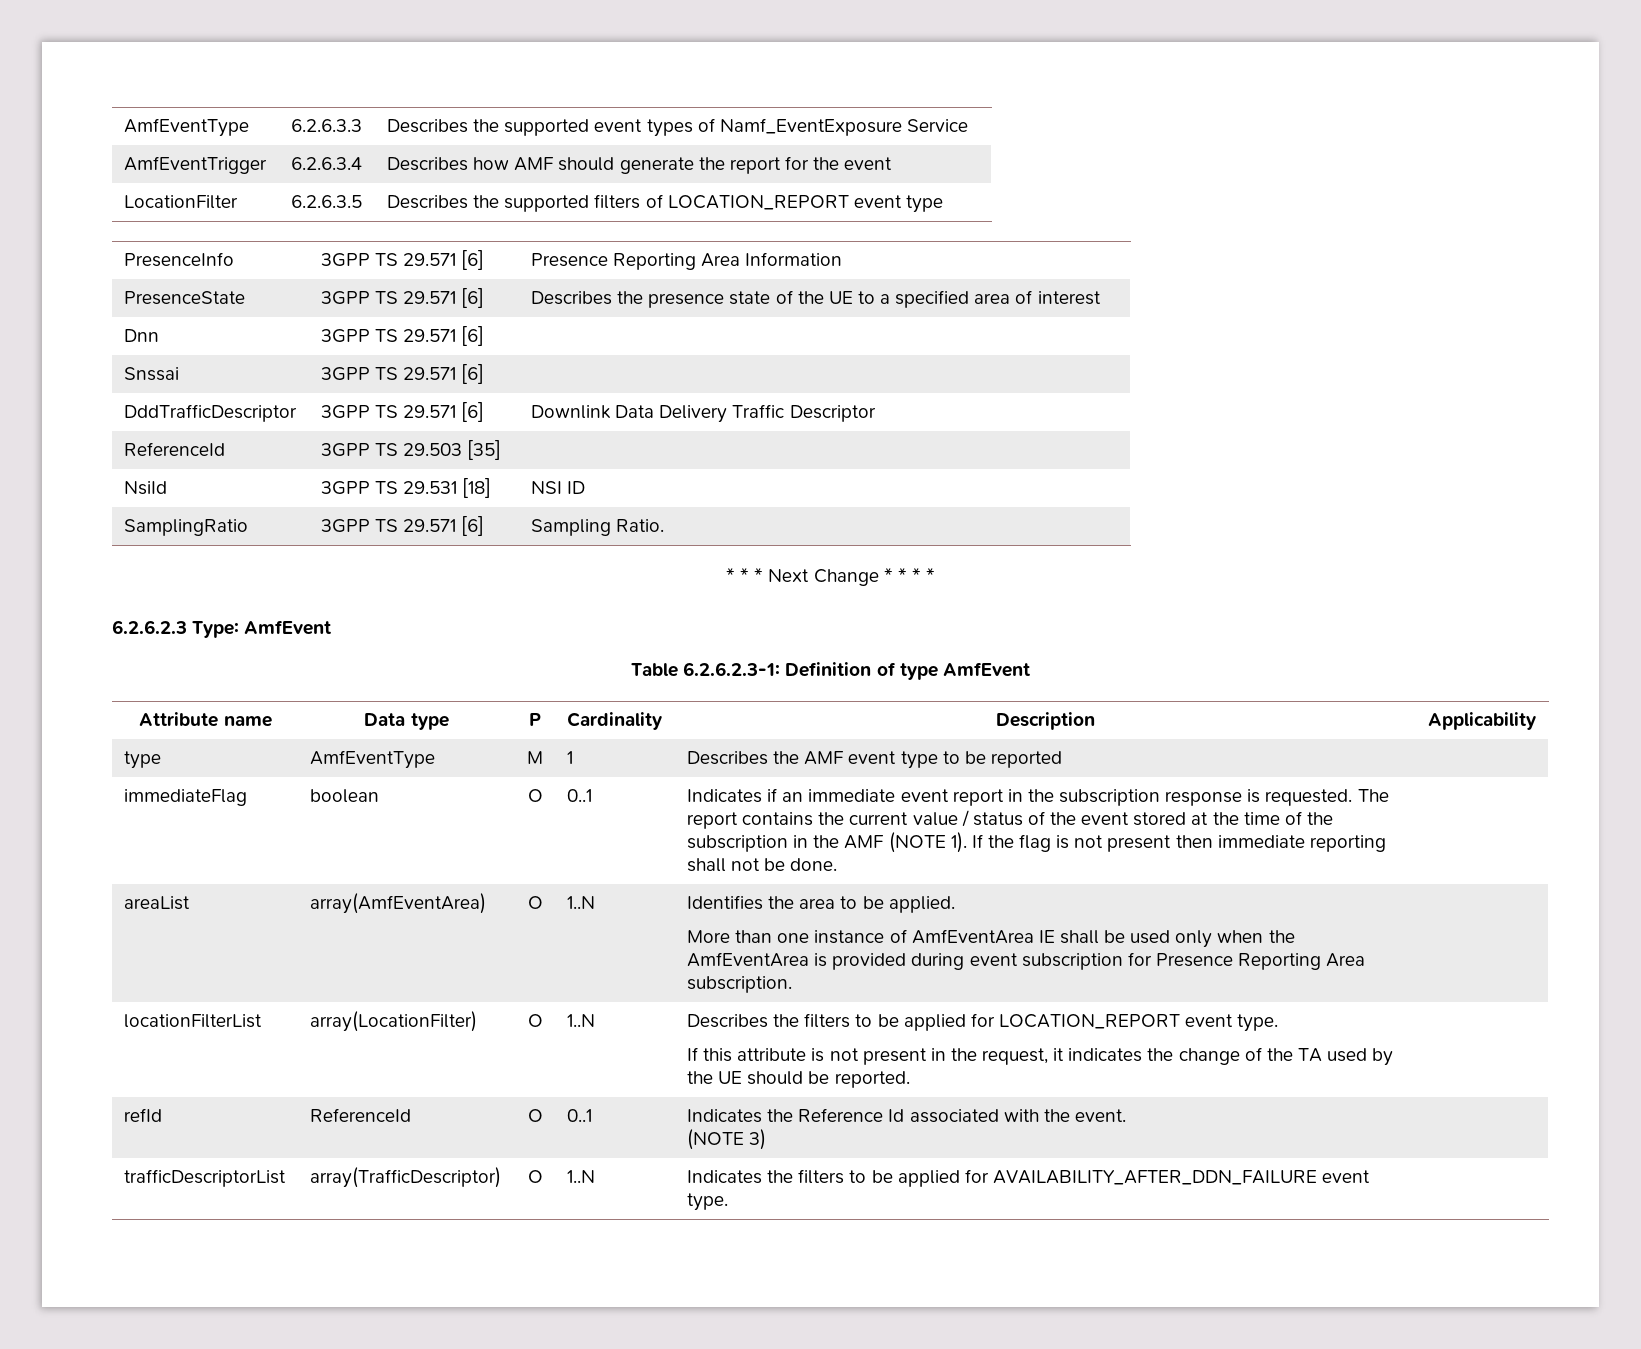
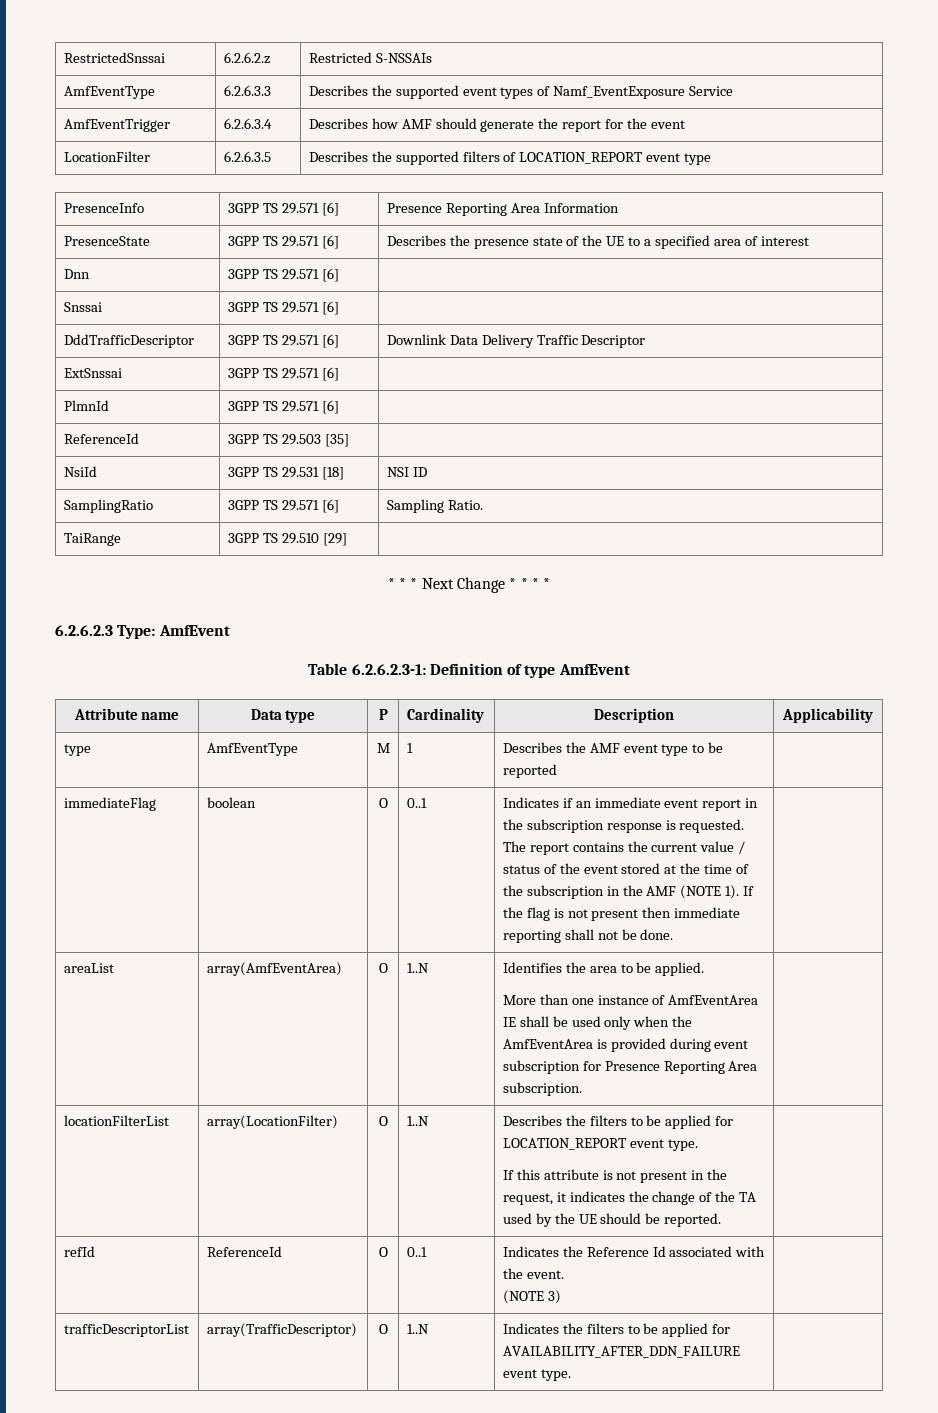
+ RestrictedSnssai | 6.2.6.2.z | Restricted S-NSSAIs
+ ExtSnssai | 3GPP TS 29.571 [6] |
+ PlmnId | 3GPP TS 29.571 [6] |
+ TaiRange | 3GPP TS 29.510 [29] |

